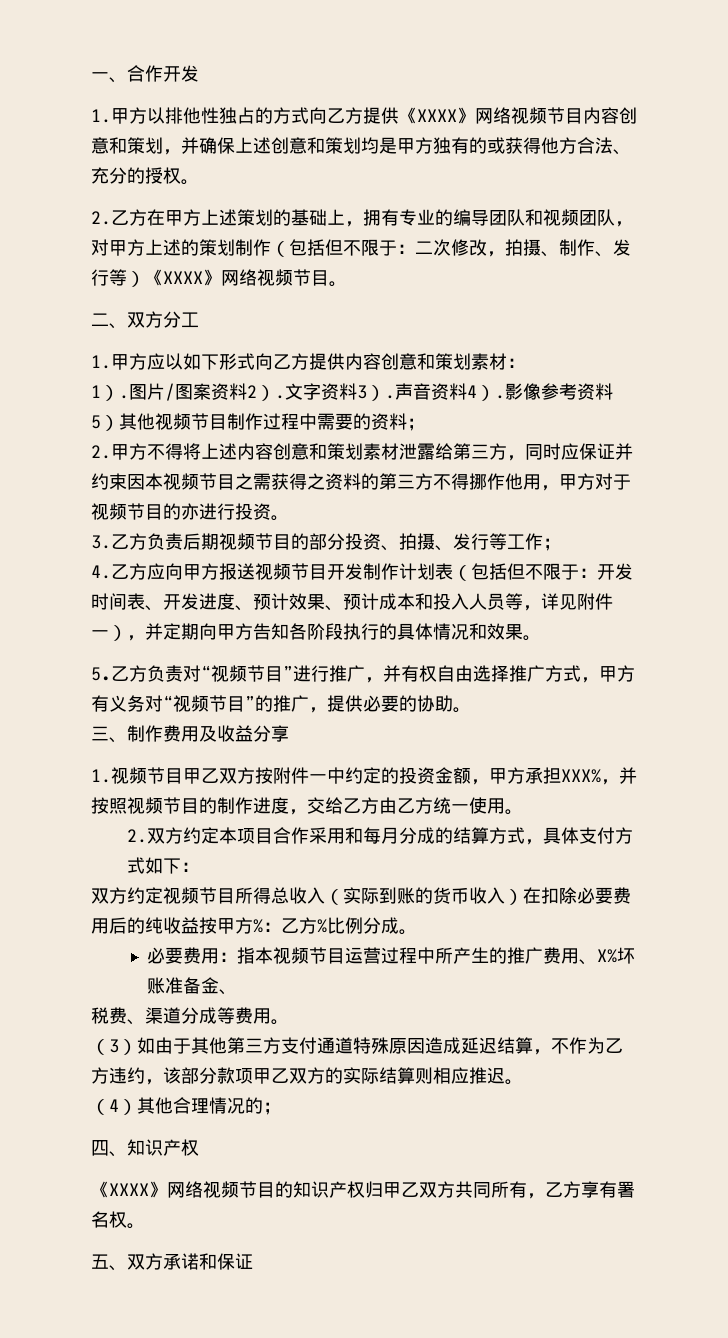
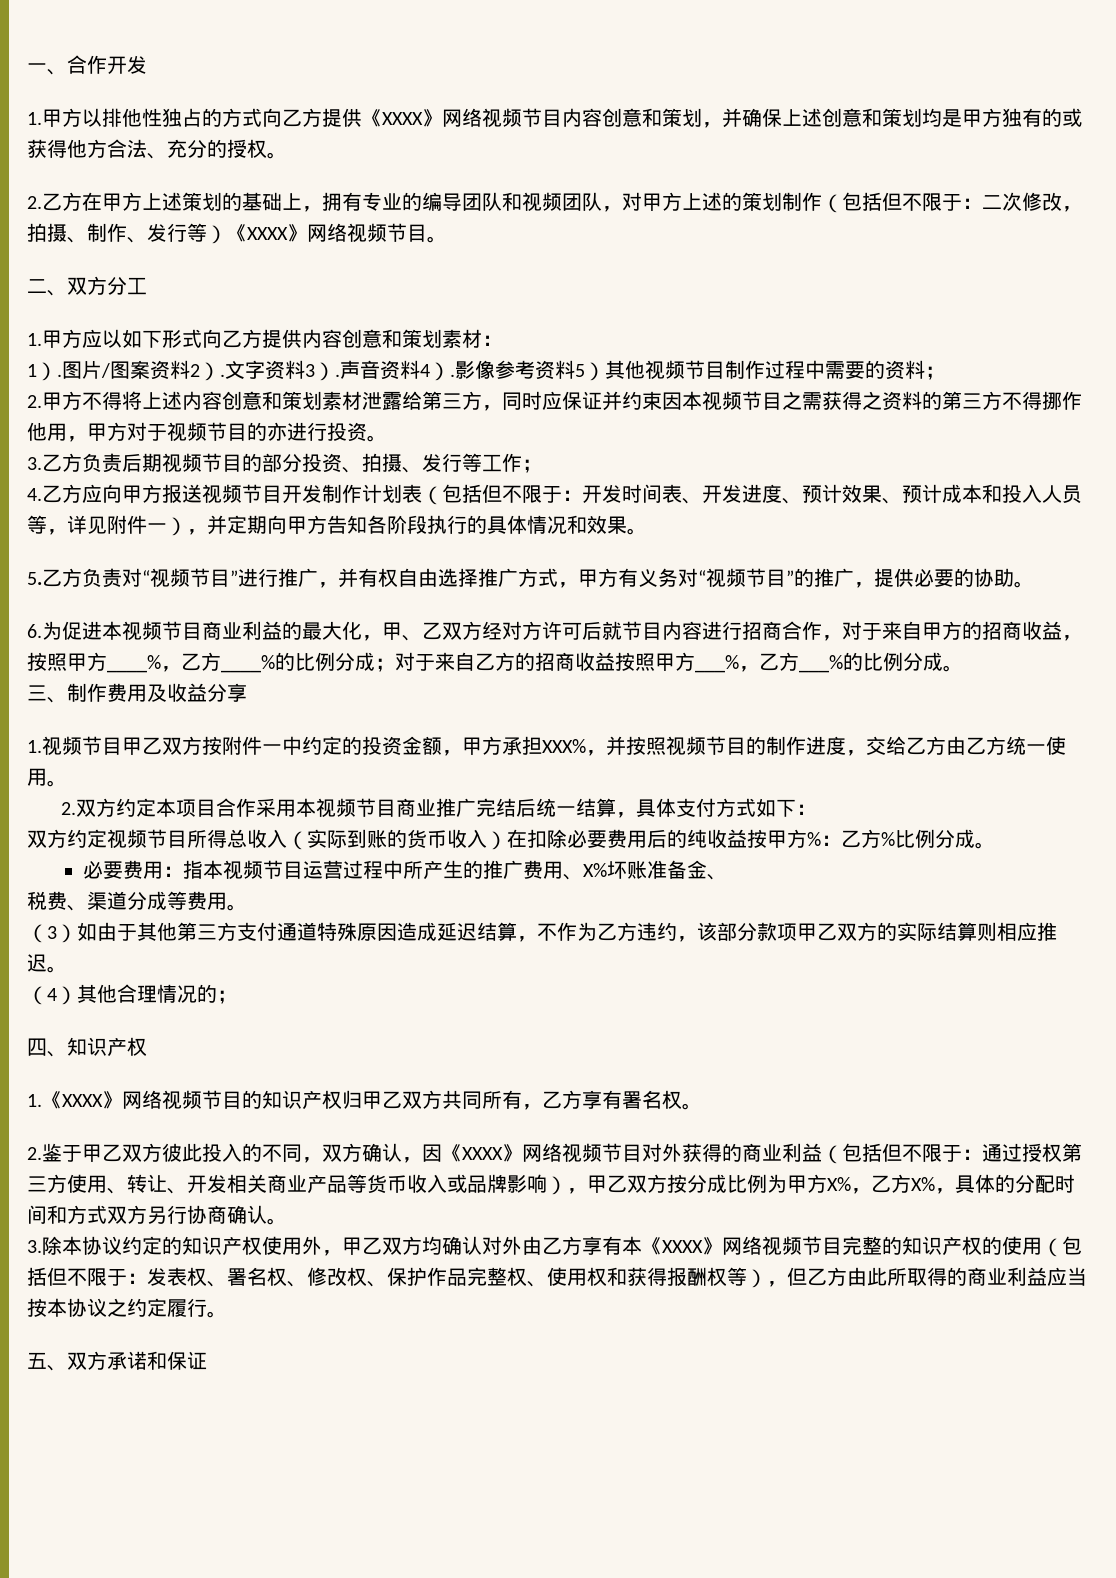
+ 6.为促进本视频节目商业利益的最大化，甲、乙双方经对方许可后就节目内容进行招商合作，对于来自甲方的招商收益，按照甲方____%，乙方____%的比例分成；对于来自乙方的招商收益按照甲方___%，乙方___%的比例分成。
- 2.双方约定本项目合作采用和每月分成的结算方式，具体支付方式如下：
+ 2.双方约定本项目合作采用本视频节目商业推广完结后统一结算，具体支付方式如下：
- 《XXXX》网络视频节目的知识产权归甲乙双方共同所有，乙方享有署名权。
+ 1.《XXXX》网络视频节目的知识产权归甲乙双方共同所有，乙方享有署名权。
+ 2.鉴于甲乙双方彼此投入的不同，双方确认，因《XXXX》网络视频节目对外获得的商业利益（包括但不限于：通过授权第三方使用、转让、开发相关商业产品等货币收入或品牌影响），甲乙双方按分成比例为甲方X%，乙方X%，具体的分配时间和方式双方另行协商确认。
+ 3.除本协议约定的知识产权使用外，甲乙双方均确认对外由乙方享有本《XXXX》网络视频节目完整的知识产权的使用（包括但不限于：发表权、署名权、修改权、保护作品完整权、使用权和获得报酬权等），但乙方由此所取得的商业利益应当按本协议之约定履行。

